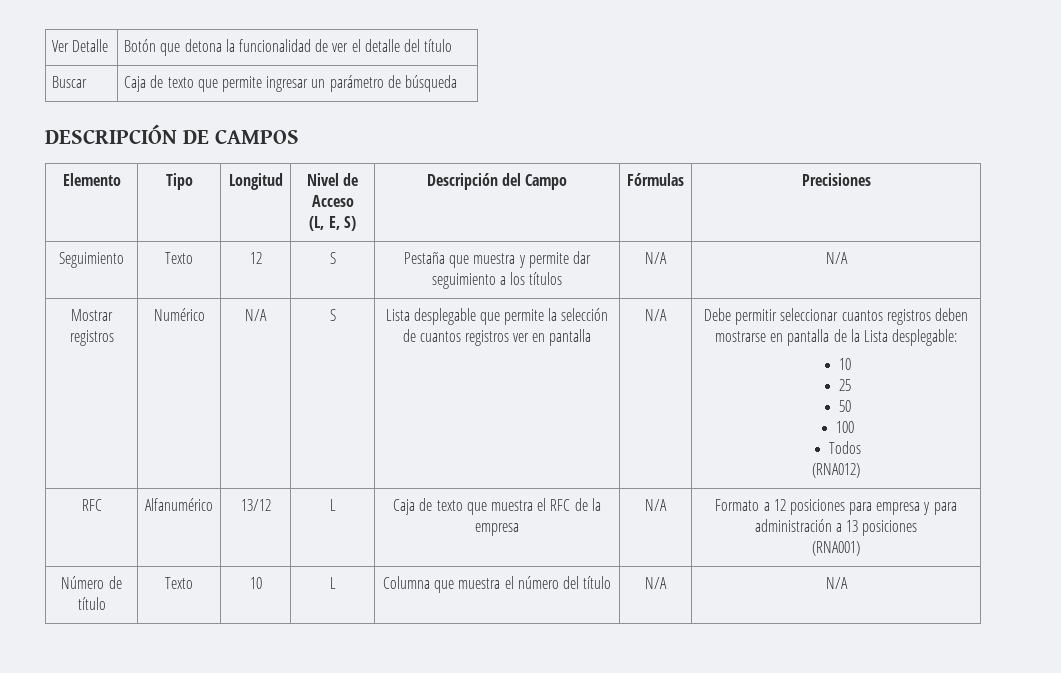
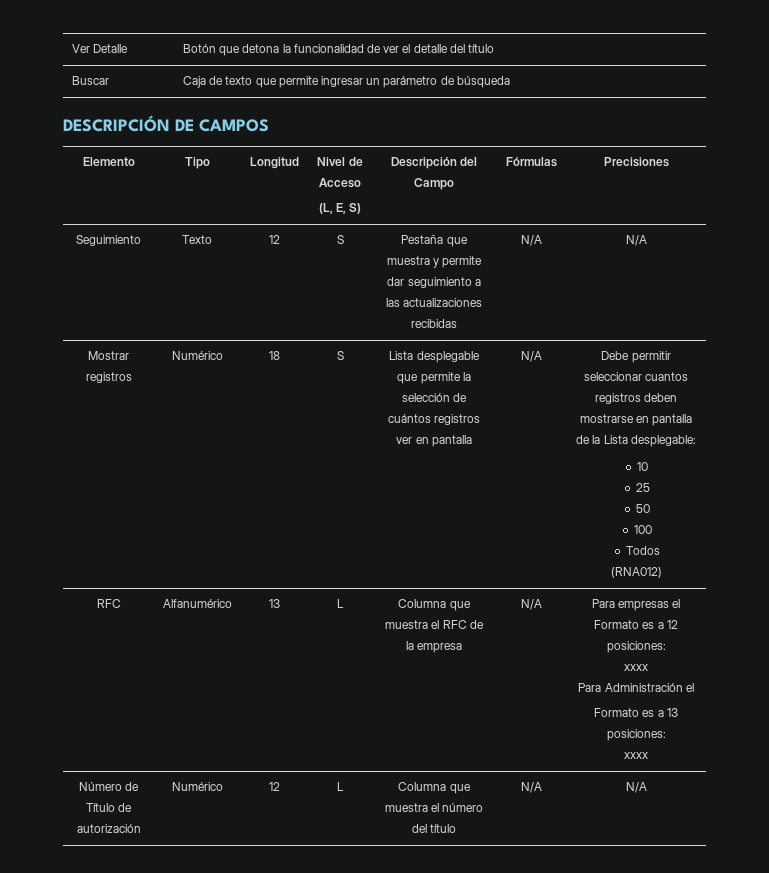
- Seguimiento | Texto | 12 | S | Pestaña que muestra y permite dar seguimiento a los títulos | N/A | N/A
+ Seguimiento | Texto | 12 | S | Pestaña que muestra y permite dar seguimiento a las actualizaciones recibidas | N/A | N/A
- Mostrar registros | Numérico | N/A | S | Lista desplegable que permite la selección de cuantos registros ver en pantalla | N/A | Debe permitir seleccionar cuantos registros deben mostrarse en pantalla de la Lista desplegable:
+ Mostrar registros | Numérico | 18 | S | Lista desplegable que permite la selección de cuántos registros ver en pantalla | N/A | Debe permitir seleccionar cuantos registros deben mostrarse en pantalla de la Lista desplegable:
- RFC | Alfanumérico | 13/12 | L | Caja de texto que muestra el RFC de la empresa | N/A | Formato a 12 posiciones para empresa y para administración a 13 posiciones
- (RNA001)
- Número de título | Texto | 10 | L | Columna que muestra el número del título | N/A | N/A
+ RFC | Alfanumérico | 13 | L | Columna que muestra el RFC de la empresa | N/A | Para empresas el Formato es a 12 posiciones:
+ xxxx
+ Para Administración el
+ Formato es a 13 posiciones:
+ xxxx
+ Número de Título de autorización | Numérico | 12 | L | Columna que muestra el número del título | N/A | N/A

